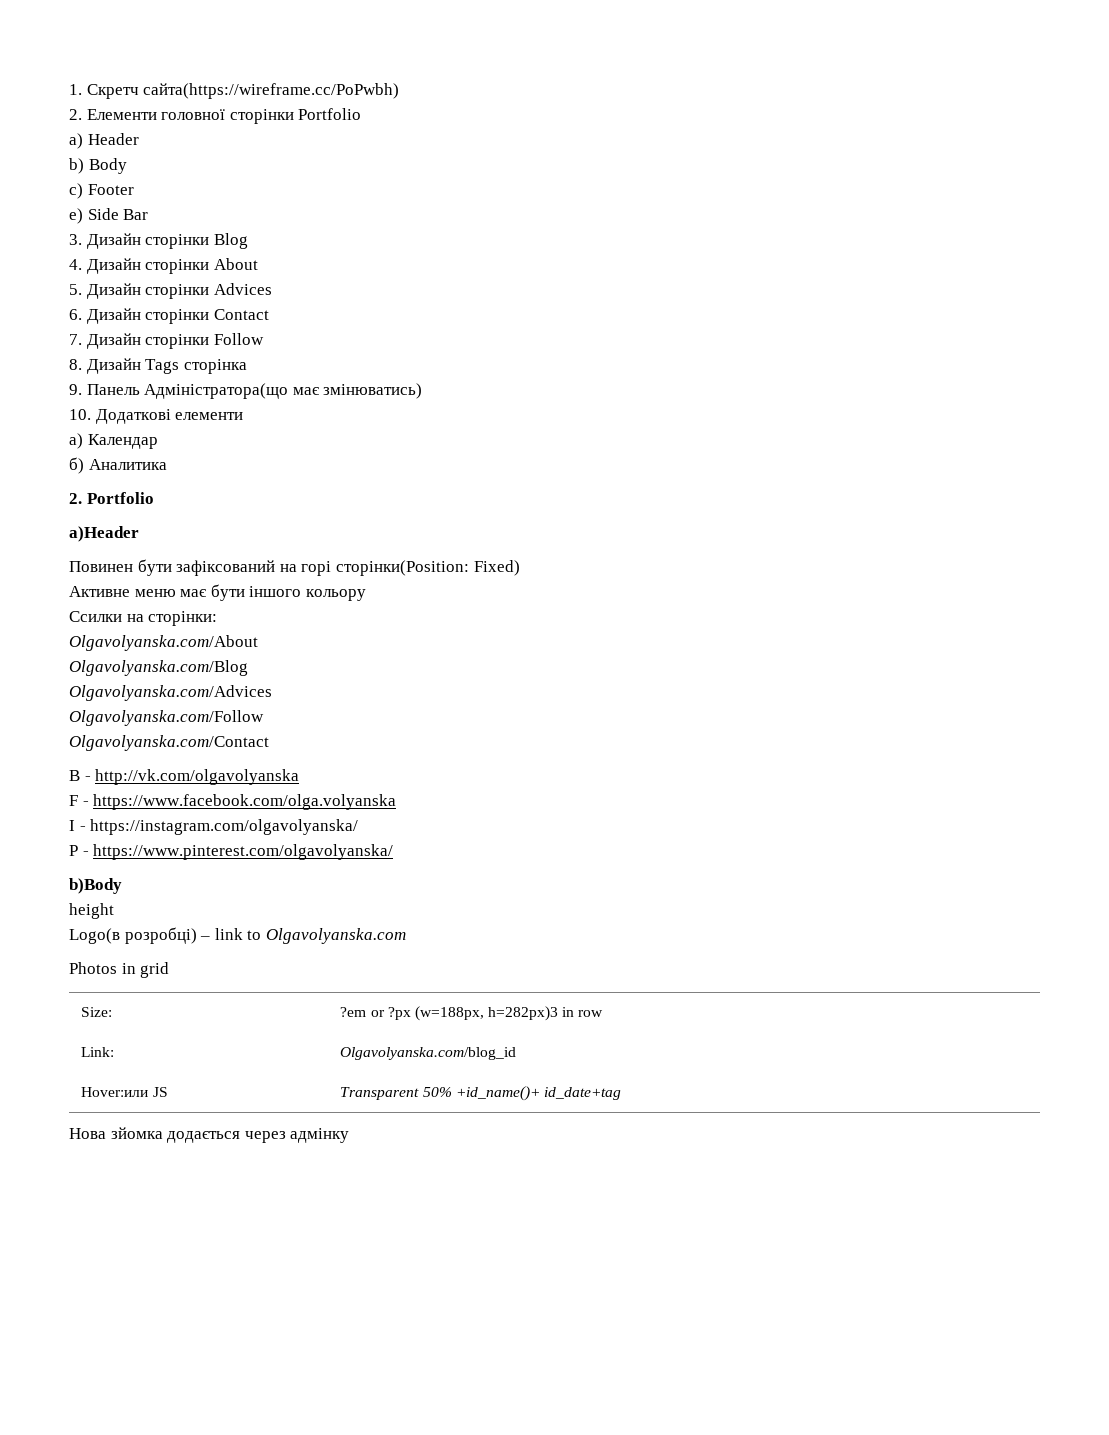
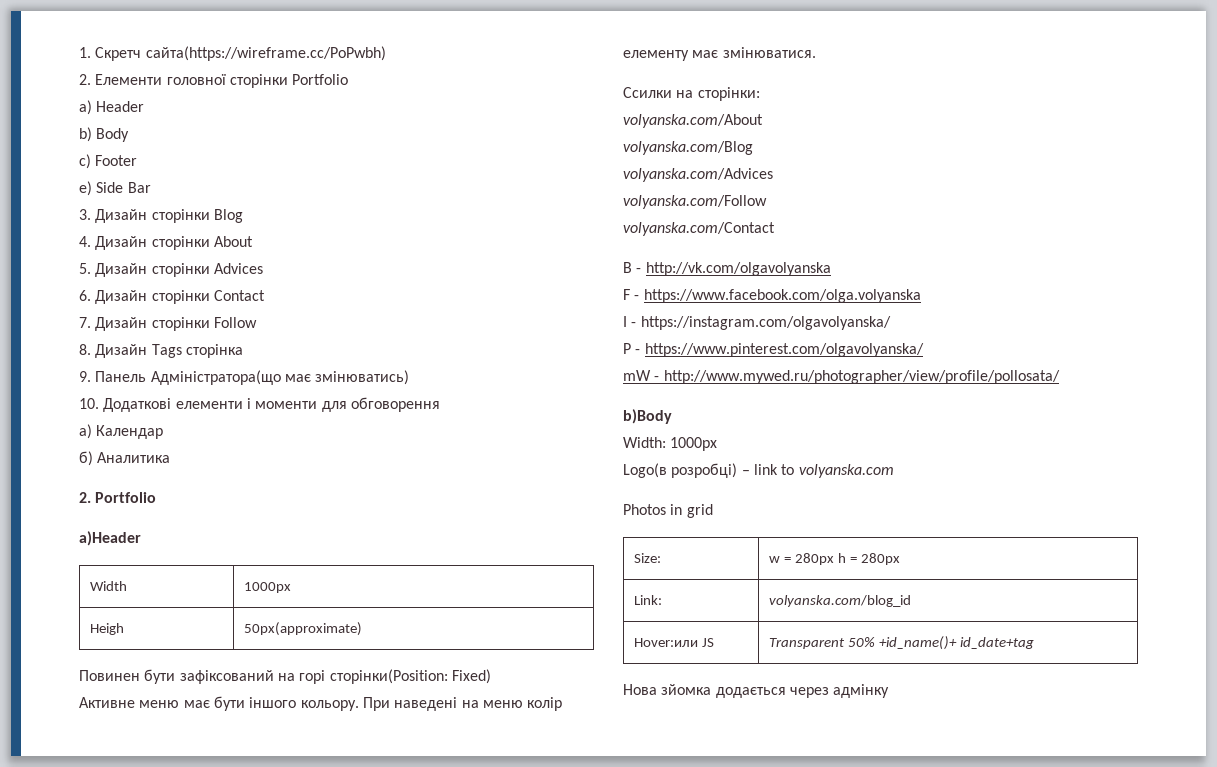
- 10. Додаткові елементи
+ 10. Додаткові елементи і моменти для обговорення
+ Width | 1000px
+ Heigh | 50px(approximate)
- Активне меню має бути іншого кольору
+ Активне меню має бути іншого кольору. При наведені на меню колір елементу має змінюватися.
  Ссилки на сторінки:
- Olgavolyanska.com/About
- Olgavolyanska.com/Blog
- Olgavolyanska.com/Advices
- Olgavolyanska.com/Follow
- Olgavolyanska.com/Contact
+ volyanska.com/About
+ volyanska.com/Blog
+ volyanska.com/Advices
+ volyanska.com/Follow
+ volyanska.com/Contact
+ mW - http://www.mywed.ru/photographer/view/profile/pollosata/
- height
+ Width: 1000px
- Logo(в розробці) – link to Olgavolyanska.com
+ Logo(в розробці) – link to volyanska.com
- Size: | ?em or ?px (w=188px, h=282px)3 in row
+ Size: | w = 280px h = 280px
- Link: | Olgavolyanska.com/blog_id
+ Link: | volyanska.com/blog_id

